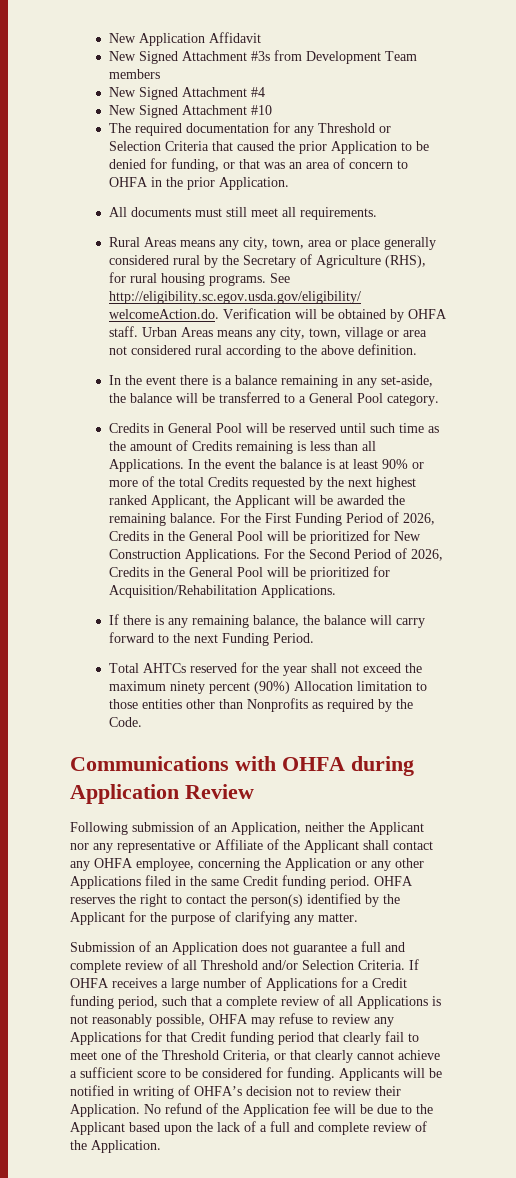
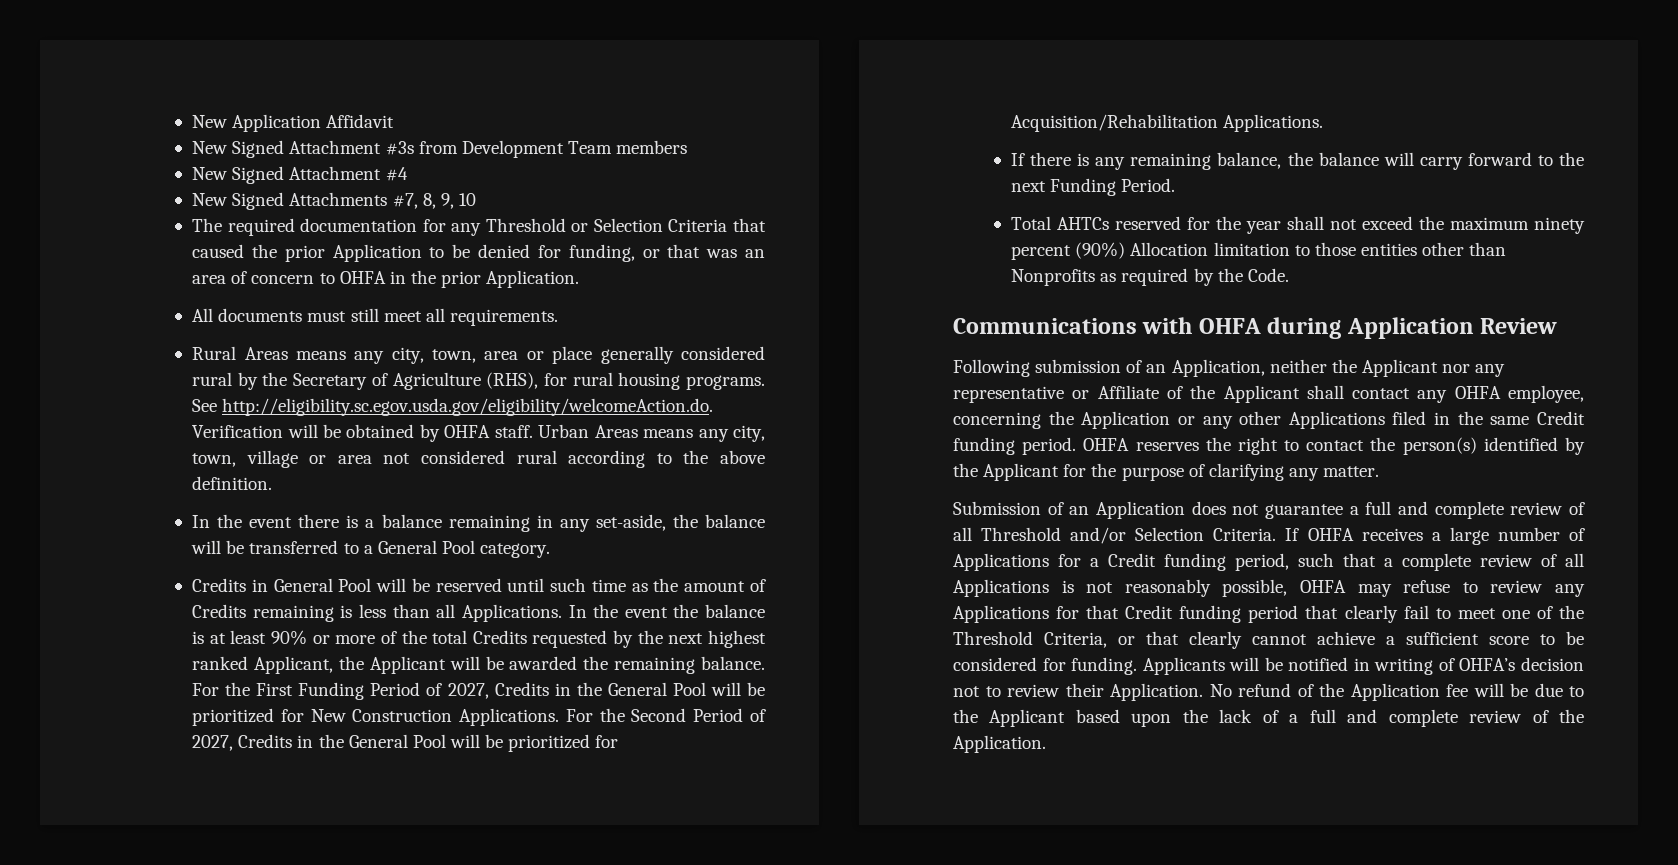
- New Signed Attachment #10
+ New Signed Attachments #7, 8, 9, 10
- For the First Funding Period of 2026, Credits in the General Pool will be prioritized for New Construction Applications.
+ For the First Funding Period of 2027, Credits in the General Pool will be prioritized for New Construction Applications.
- For the Second Period of 2026, Credits in the General Pool will be prioritized for Acquisition/Rehabilitation Applications.
+ For the Second Period of 2027, Credits in the General Pool will be prioritized for Acquisition/Rehabilitation Applications.

